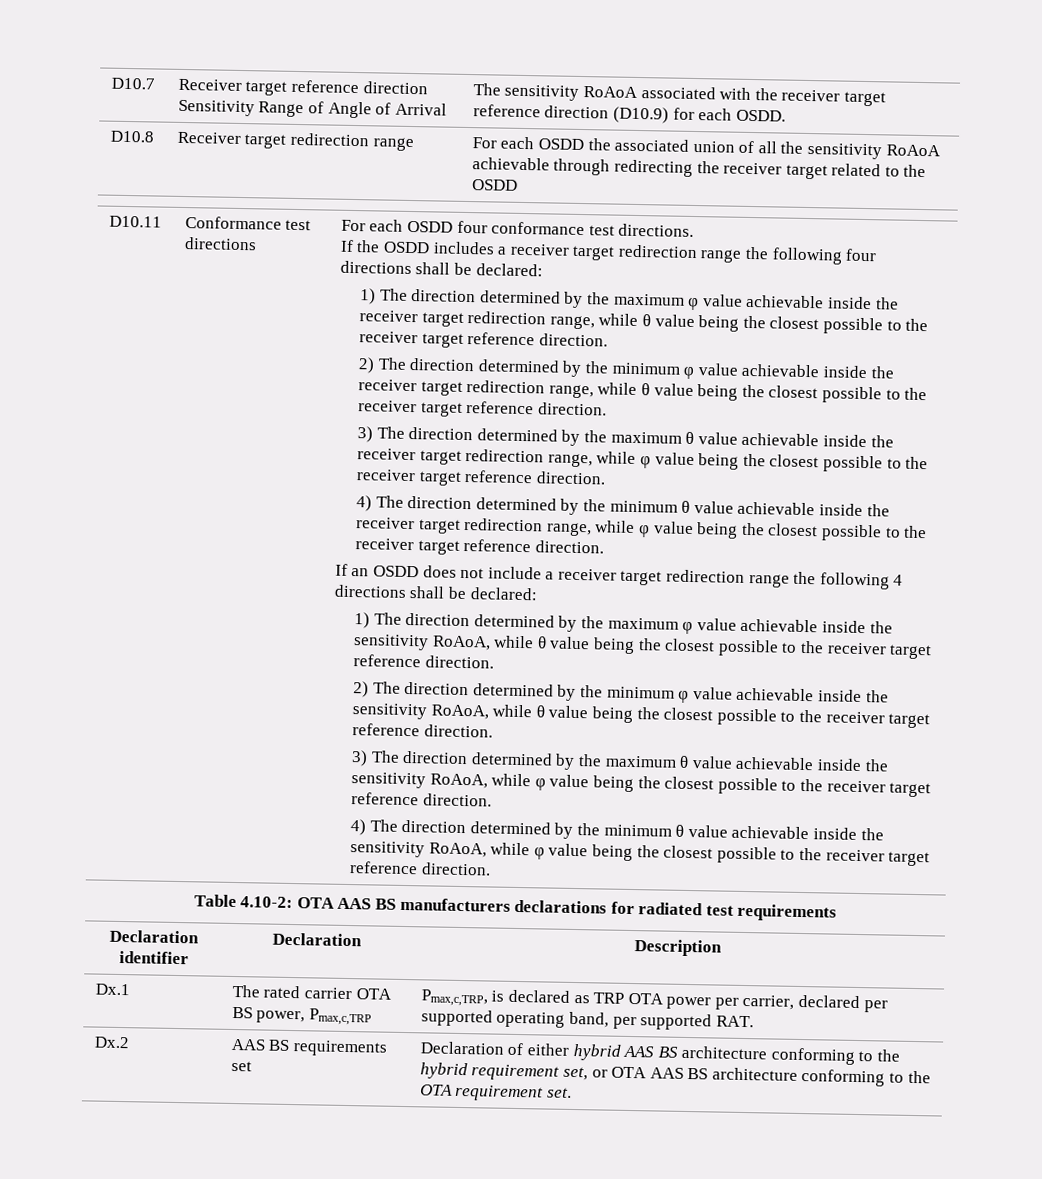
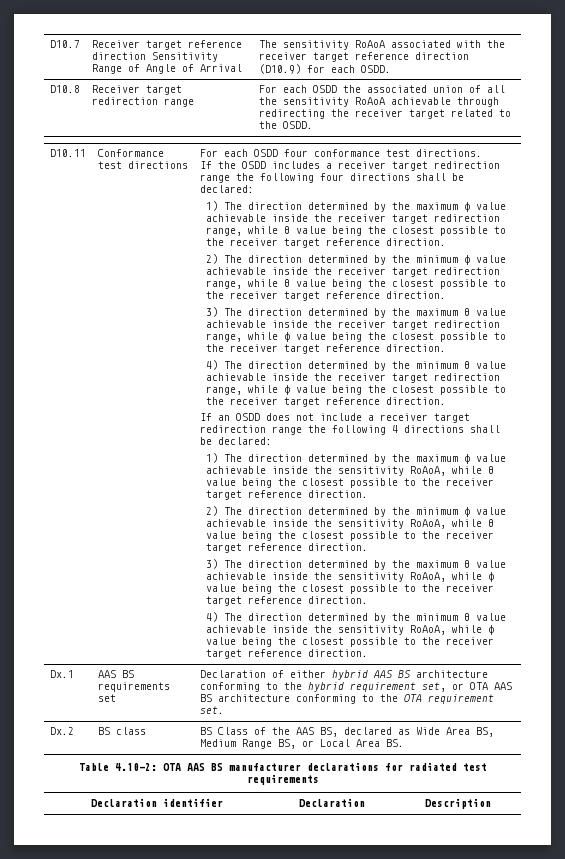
- D10.8 | Receiver target redirection range | For each OSDD the associated union of all the sensitivity RoAoA achievable through redirecting the receiver target related to the OSDD
+ D10.8 | Receiver target redirection range | For each OSDD the associated union of all the sensitivity RoAoA achievable through redirecting the receiver target related to the OSDD.
- Table 4.10-2: OTA AAS BS manufacturers declarations for radiated test requirements
- Declaration identifier | Declaration | Description
- Dx.1 | The rated carrier OTA BS power, Pmax,c,TRP | Pmax,c,TRP, is declared as TRP OTA power per carrier, declared per supported operating band, per supported RAT.
- Dx.2 | AAS BS requirements set | Declaration of either hybrid AAS BS architecture conforming to the hybrid requirement set, or OTA AAS BS architecture conforming to the OTA requirement set.
+ Dx.1 | AAS BS requirements set | Declaration of either hybrid AAS BS architecture conforming to the hybrid requirement set, or OTA AAS BS architecture conforming to the OTA requirement set.
+ Dx.2 | BS class | BS Class of the AAS BS, declared as Wide Area BS, Medium Range BS, or Local Area BS.
+ Table 4.10-2: OTA AAS BS manufacturer declarations for radiated test requirements
+ Declaration identifier | Declaration | Description

